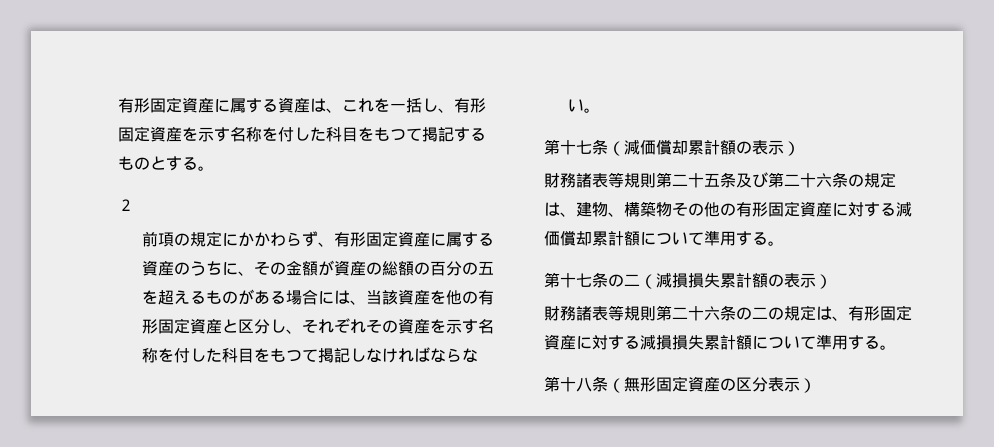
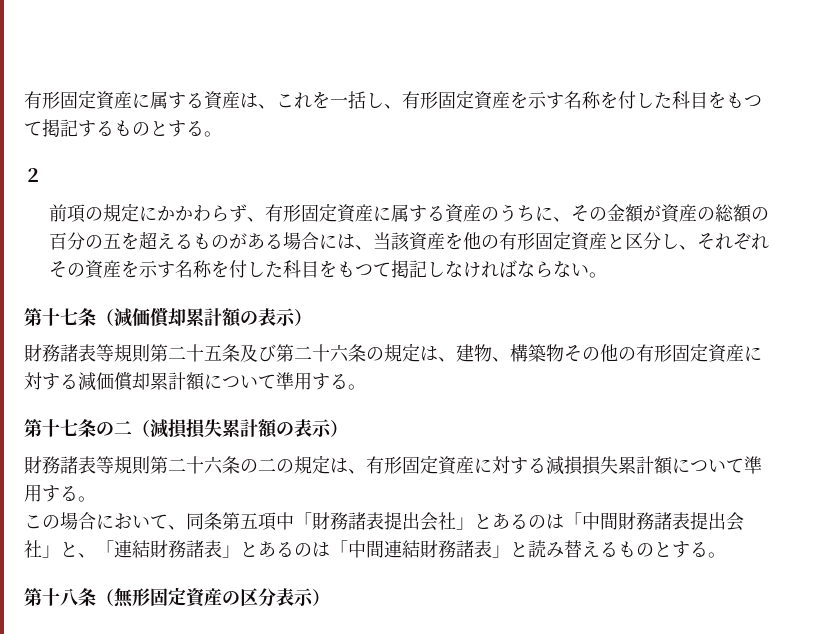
+ この場合において、同条第五項中「財務諸表提出会社」とあるのは「中間財務諸表提出会社」と、「連結財務諸表」とあるのは「中間連結財務諸表」と読み替えるものとする。

